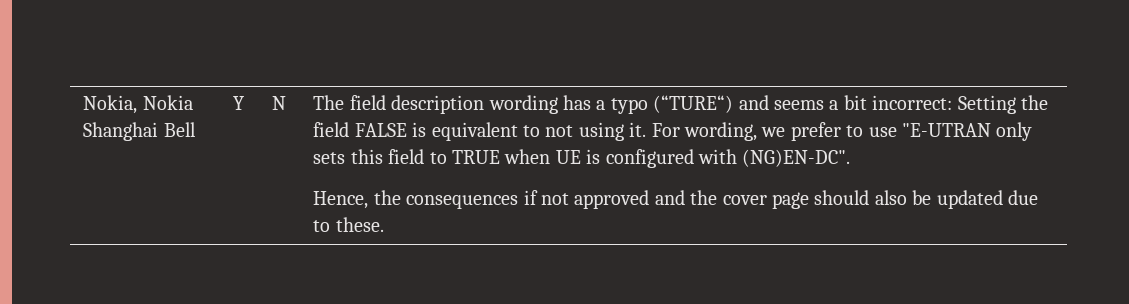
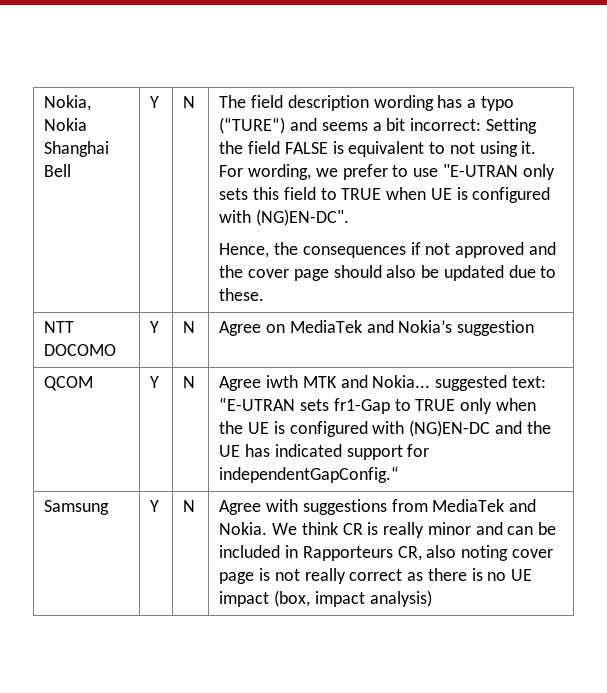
+ NTT DOCOMO | Y | N | Agree on MediaTek and Nokia’s suggestion
+ QCOM | Y | N | Agree iwth MTK and Nokia... suggested text: “E-UTRAN sets fr1-Gap to TRUE only when the UE is configured with (NG)EN-DC and the UE has indicated support for independentGapConfig.“
+ Samsung | Y | N | Agree with suggestions from MediaTek and Nokia. We think CR is really minor and can be included in Rapporteurs CR, also noting cover page is not really correct as there is no UE impact (box, impact analysis)

